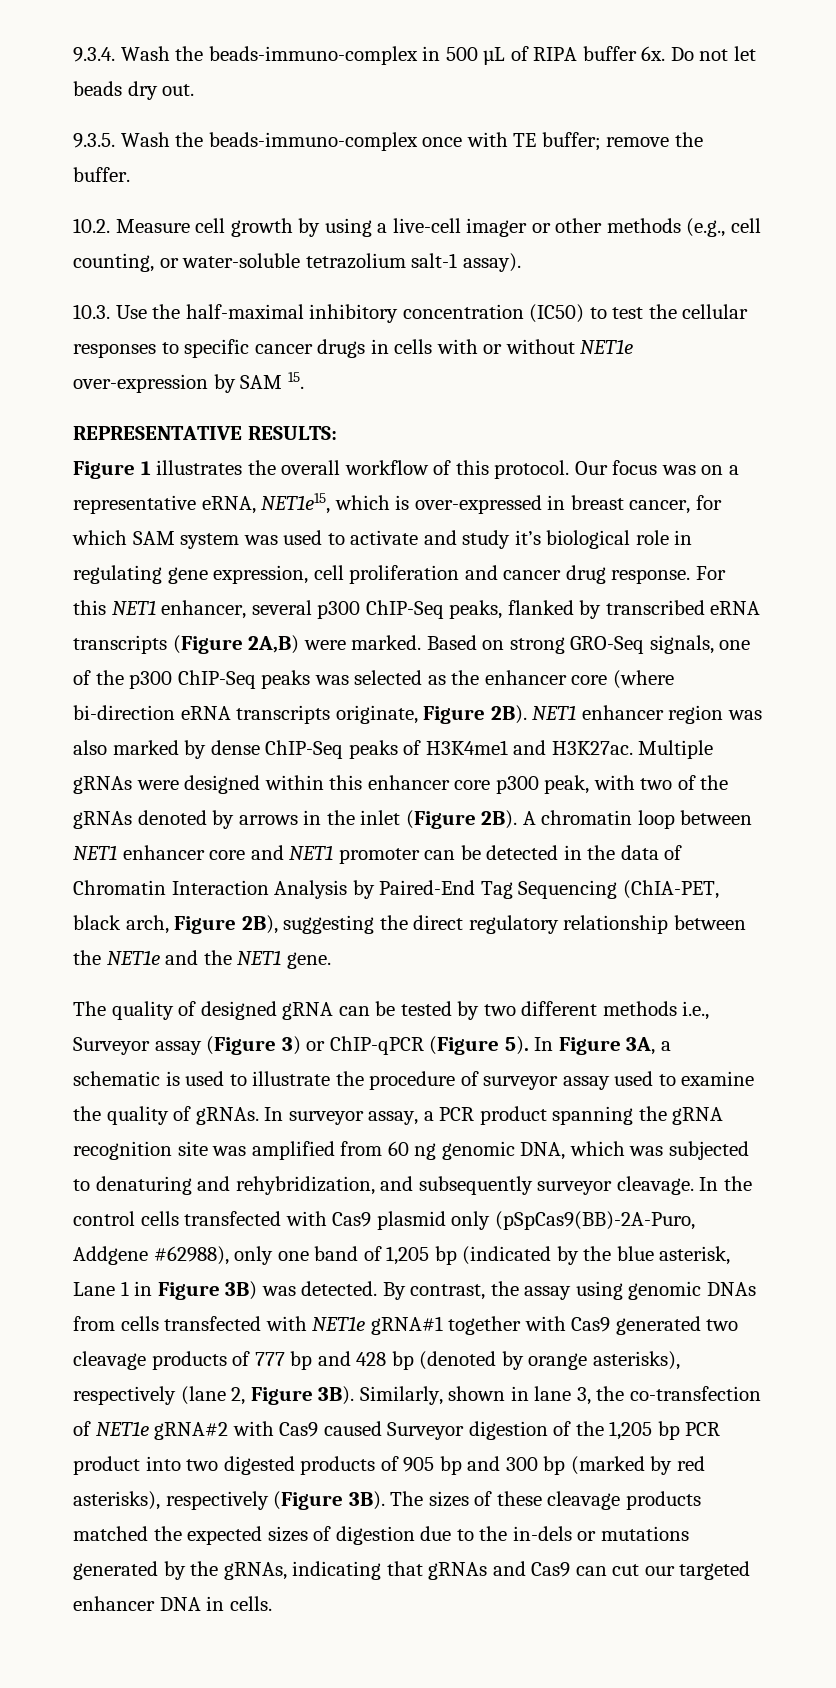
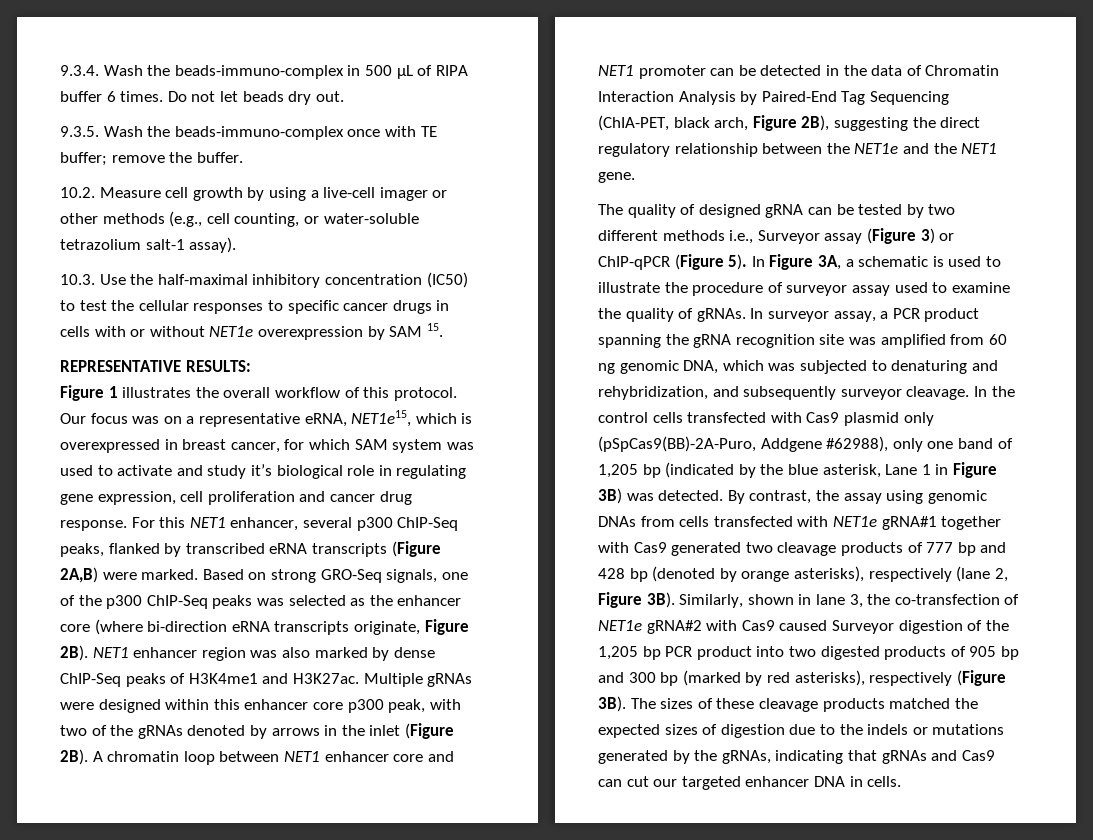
- 9.3.4. Wash the beads-immuno-complex in 500 µL of RIPA buffer 6x.
+ 9.3.4. Wash the beads-immuno-complex in 500 µL of RIPA buffer 6 times.
- 10.3. Use the half-maximal inhibitory concentration (IC50) to test the cellular responses to specific cancer drugs in cells with or without NET1e over-expression by SAM 15.
+ 10.3. Use the half-maximal inhibitory concentration (IC50) to test the cellular responses to specific cancer drugs in cells with or without NET1e overexpression by SAM 15.
- Our focus was on a representative eRNA, NET1e15, which is over-expressed in breast cancer, for which SAM system was used to activate and study it’s biological role in regulating gene expression, cell proliferation and cancer drug response.
+ Our focus was on a representative eRNA, NET1e15, which is overexpressed in breast cancer, for which SAM system was used to activate and study it’s biological role in regulating gene expression, cell proliferation and cancer drug response.
- The sizes of these cleavage products matched the expected sizes of digestion due to the in-dels or mutations generated by the gRNAs, indicating that gRNAs and Cas9 can cut our targeted enhancer DNA in cells.
+ The sizes of these cleavage products matched the expected sizes of digestion due to the indels or mutations generated by the gRNAs, indicating that gRNAs and Cas9 can cut our targeted enhancer DNA in cells.

